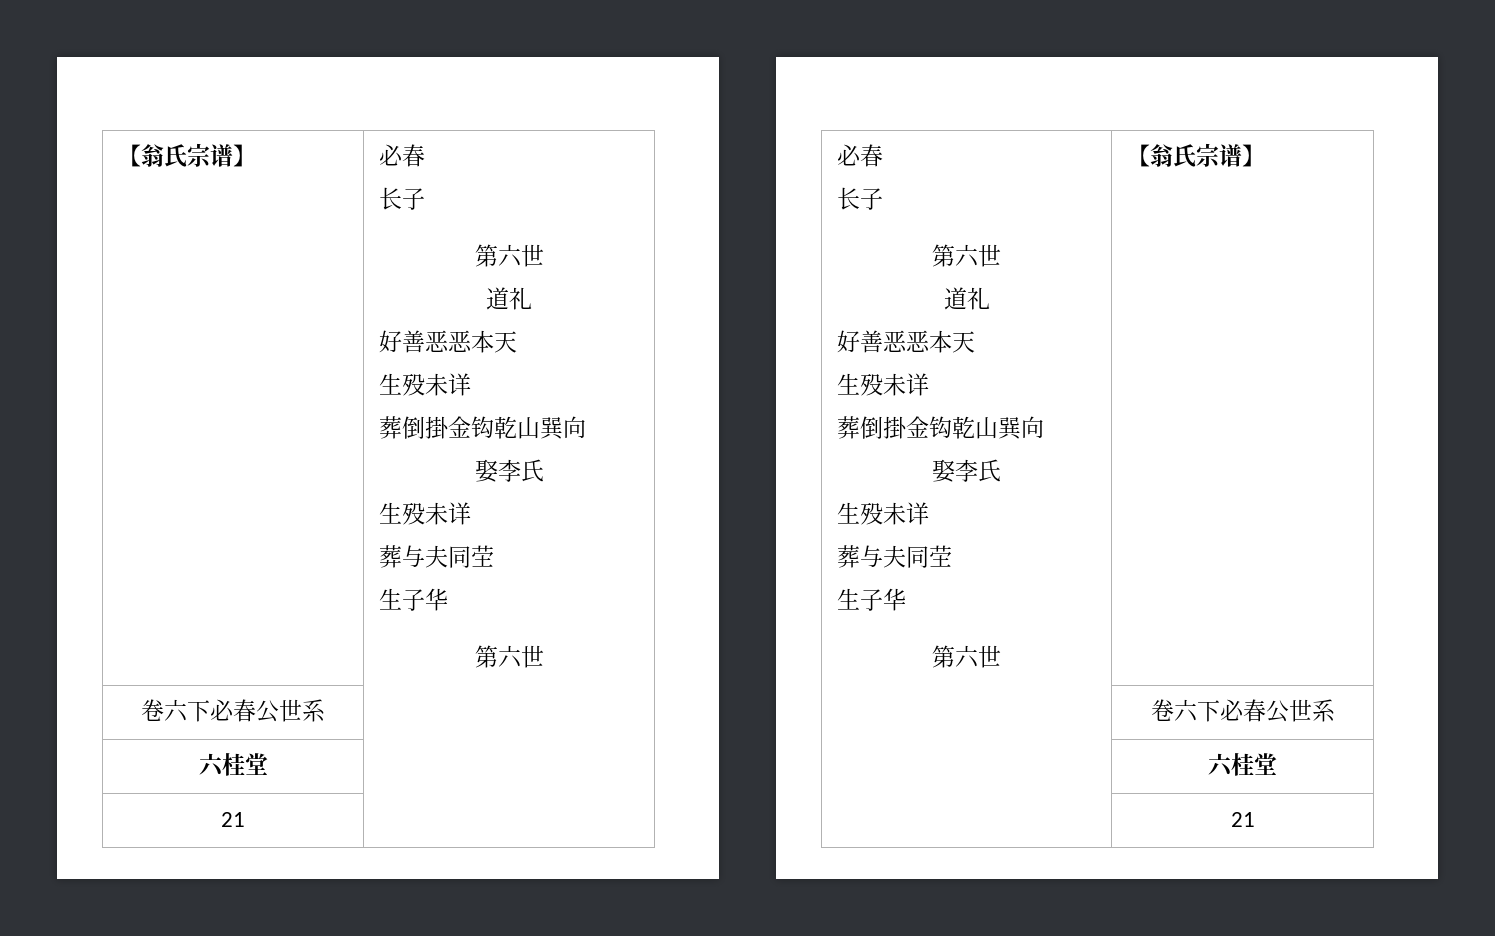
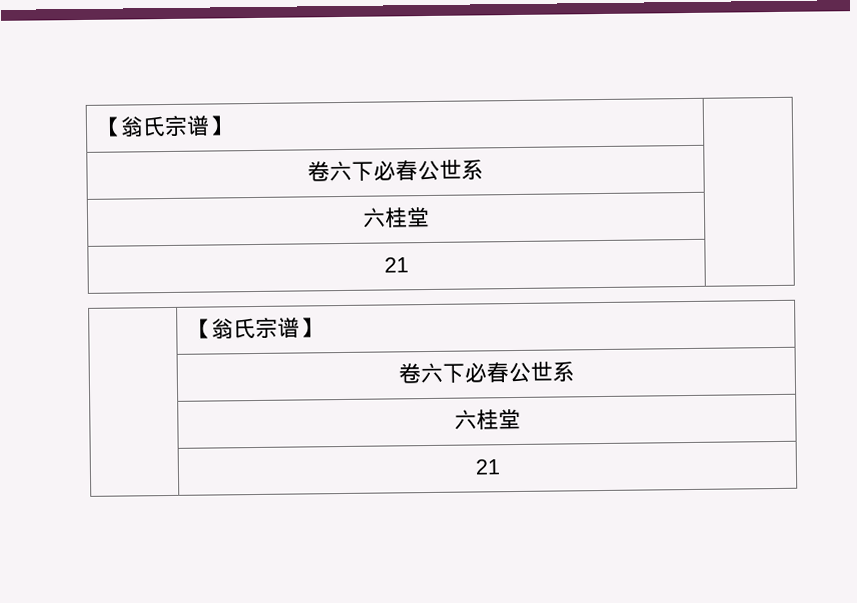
- 【翁氏宗谱】 | 必春
- 长子
- 第六世
- 道礼
- 好善恶恶本天
- 生殁未详
- 葬倒掛金钩乾山巽向
- 娶李氏
- 生殁未详
- 葬与夫同茔
- 生子华
- 第六世
+ 【翁氏宗谱】 |
  21 |
- 必春
- 长子
- 第六世
- 道礼
- 好善恶恶本天
- 生殁未详
- 葬倒掛金钩乾山巽向
- 娶李氏
- 生殁未详
- 葬与夫同茔
- 生子华
- 第六世 | 【翁氏宗谱】
+ | 【翁氏宗谱】

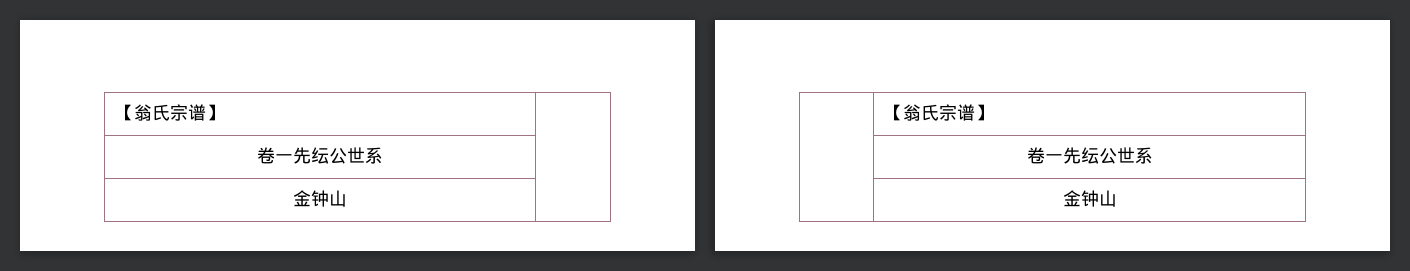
- 卷六下必春公世系 |
+ 卷一先纭公世系 |
- 六桂堂 |
- 21 |
+ 金钟山 |
- | 卷六下必春公世系
+ | 卷一先纭公世系
- | 六桂堂
- | 21
+ | 金钟山

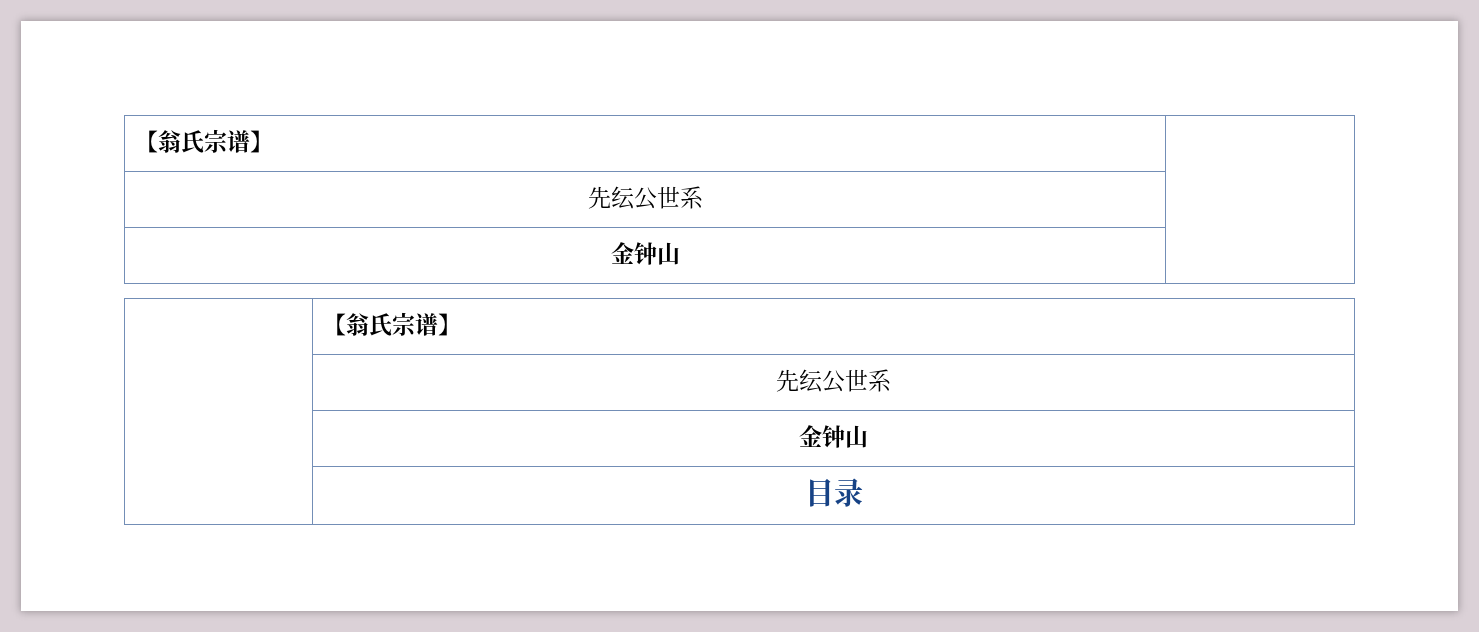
- 卷一先纭公世系 |
+ 先纭公世系 |
- | 卷一先纭公世系
+ | 先纭公世系
+ | 目录

